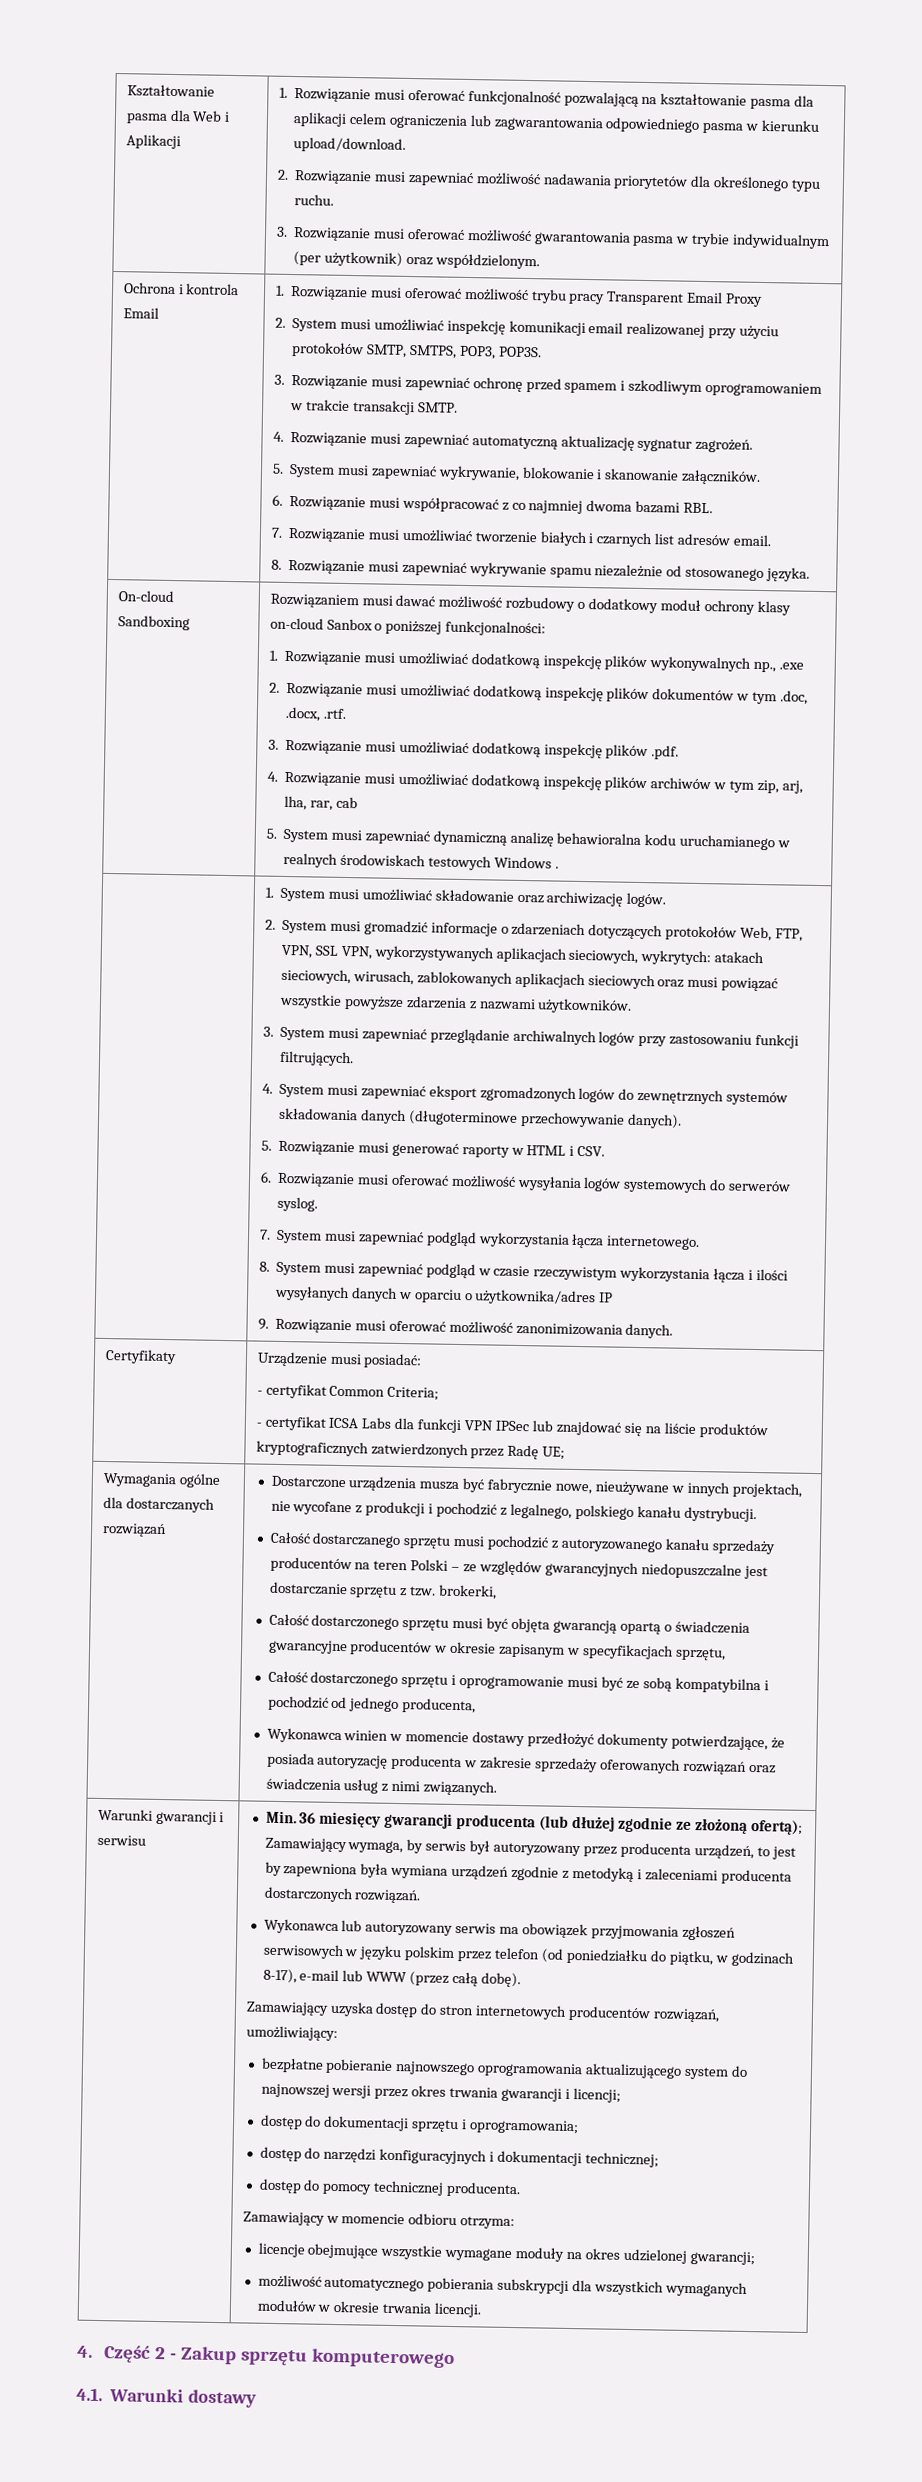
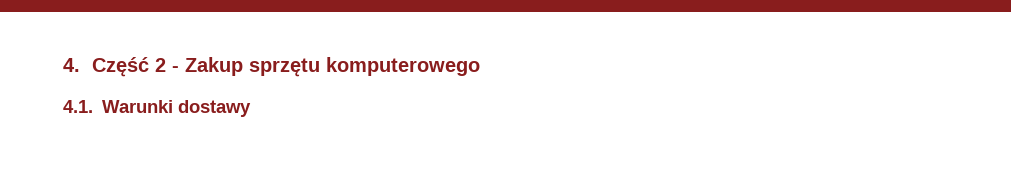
- Kształtowanie pasma dla Web i Aplikacji | 1. Rozwiązanie musi oferować funkcjonalność pozwalającą na kształtowanie pasma dla aplikacji celem ograniczenia lub zagwarantowania odpowiedniego pasma w kierunku upload/download.
- 2. Rozwiązanie musi zapewniać możliwość nadawania priorytetów dla określonego typu ruchu.
- 3. Rozwiązanie musi oferować możliwość gwarantowania pasma w trybie indywidualnym (per użytkownik) oraz współdzielonym.
- Ochrona i kontrola Email | 1. Rozwiązanie musi oferować możliwość trybu pracy Transparent Email Proxy
- 2. System musi umożliwiać inspekcję komunikacji email realizowanej przy użyciu protokołów SMTP, SMTPS, POP3, POP3S.
- 3. Rozwiązanie musi zapewniać ochronę przed spamem i szkodliwym oprogramowaniem w trakcie transakcji SMTP.
- 4. Rozwiązanie musi zapewniać automatyczną aktualizację sygnatur zagrożeń.
- 5. System musi zapewniać wykrywanie, blokowanie i skanowanie załączników.
- 6. Rozwiązanie musi współpracować z co najmniej dwoma bazami RBL.
- 7. Rozwiązanie musi umożliwiać tworzenie białych i czarnych list adresów email.
- 8. Rozwiązanie musi zapewniać wykrywanie spamu niezależnie od stosowanego języka.
- On-cloud Sandboxing | Rozwiązaniem musi dawać możliwość rozbudowy o dodatkowy moduł ochrony klasy on-cloud Sanbox o poniższej funkcjonalności:
- 1. Rozwiązanie musi umożliwiać dodatkową inspekcję plików wykonywalnych np., .exe
- 2. Rozwiązanie musi umożliwiać dodatkową inspekcję plików dokumentów w tym .doc, .docx, .rtf.
- 3. Rozwiązanie musi umożliwiać dodatkową inspekcję plików .pdf.
- 4. Rozwiązanie musi umożliwiać dodatkową inspekcję plików archiwów w tym zip, arj, lha, rar, cab
- 5. System musi zapewniać dynamiczną analizę behawioralna kodu uruchamianego w realnych środowiskach testowych Windows .
- | 1. System musi umożliwiać składowanie oraz archiwizację logów.
- 2. System musi gromadzić informacje o zdarzeniach dotyczących protokołów Web, FTP, VPN, SSL VPN, wykorzystywanych aplikacjach sieciowych, wykrytych: atakach sieciowych, wirusach, zablokowanych aplikacjach sieciowych oraz musi powiązać wszystkie powyższe zdarzenia z nazwami użytkowników.
- 3. System musi zapewniać przeglądanie archiwalnych logów przy zastosowaniu funkcji filtrujących.
- 4. System musi zapewniać eksport zgromadzonych logów do zewnętrznych systemów składowania danych (długoterminowe przechowywanie danych).
- 5. Rozwiązanie musi generować raporty w HTML i CSV.
- 6. Rozwiązanie musi oferować możliwość wysyłania logów systemowych do serwerów syslog.
- 7. System musi zapewniać podgląd wykorzystania łącza internetowego.
- 8. System musi zapewniać podgląd w czasie rzeczywistym wykorzystania łącza i ilości wysyłanych danych w oparciu o użytkownika/adres IP
- 9. Rozwiązanie musi oferować możliwość zanonimizowania danych.
- Certyfikaty | Urządzenie musi posiadać:
- - certyfikat Common Criteria;
- - certyfikat ICSA Labs dla funkcji VPN IPSec lub znajdować się na liście produktów kryptograficznych zatwierdzonych przez Radę UE;
- Wymagania ogólne dla dostarczanych rozwiązań | Dostarczone urządzenia musza być fabrycznie nowe, nieużywane w innych projektach, nie wycofane z produkcji i pochodzić z legalnego, polskiego kanału dystrybucji.
- Całość dostarczanego sprzętu musi pochodzić z autoryzowanego kanału sprzedaży producentów na teren Polski – ze względów gwarancyjnych niedopuszczalne jest dostarczanie sprzętu z tzw. brokerki,
- Całość dostarczonego sprzętu musi być objęta gwarancją opartą o świadczenia gwarancyjne producentów w okresie zapisanym w specyfikacjach sprzętu,
- Całość dostarczonego sprzętu i oprogramowanie musi być ze sobą kompatybilna i pochodzić od jednego producenta,
- Wykonawca winien w momencie dostawy przedłożyć dokumenty potwierdzające, że posiada autoryzację producenta w zakresie sprzedaży oferowanych rozwiązań oraz świadczenia usług z nimi związanych.
- Warunki gwarancji i serwisu | Min. 36 miesięcy gwarancji producenta (lub dłużej zgodnie ze złożoną ofertą); Zamawiający wymaga, by serwis był autoryzowany przez producenta urządzeń, to jest by zapewniona była wymiana urządzeń zgodnie z metodyką i zaleceniami producenta dostarczonych rozwiązań.
- Wykonawca lub autoryzowany serwis ma obowiązek przyjmowania zgłoszeń serwisowych w języku polskim przez telefon (od poniedziałku do piątku, w godzinach 8-17), e-mail lub WWW (przez całą dobę).
- Zamawiający uzyska dostęp do stron internetowych producentów rozwiązań, umożliwiający:
- bezpłatne pobieranie najnowszego oprogramowania aktualizującego system do najnowszej wersji przez okres trwania gwarancji i licencji;
- dostęp do dokumentacji sprzętu i oprogramowania;
- dostęp do narzędzi konfiguracyjnych i dokumentacji technicznej;
- dostęp do pomocy technicznej producenta.
- Zamawiający w momencie odbioru otrzyma:
- licencje obejmujące wszystkie wymagane moduły na okres udzielonej gwarancji;
- możliwość automatycznego pobierania subskrypcji dla wszystkich wymaganych modułów w okresie trwania licencji.

